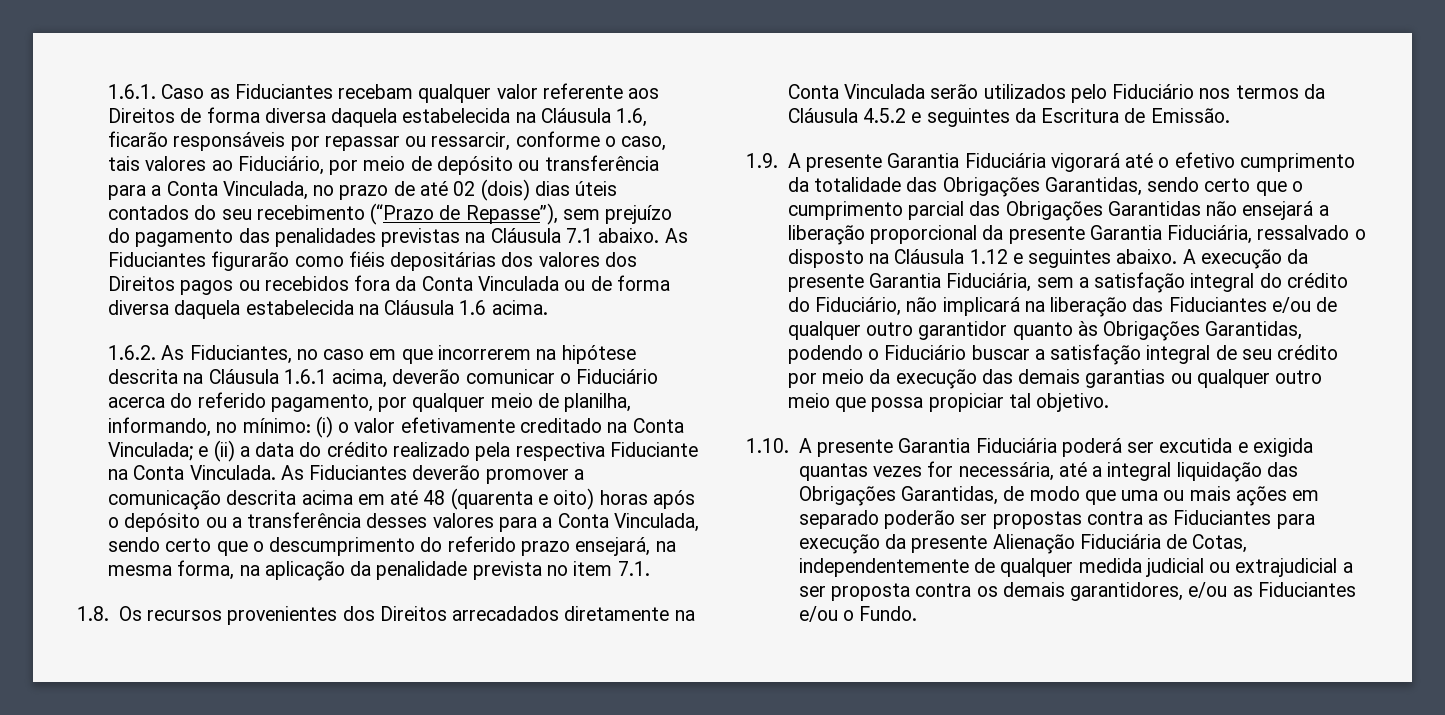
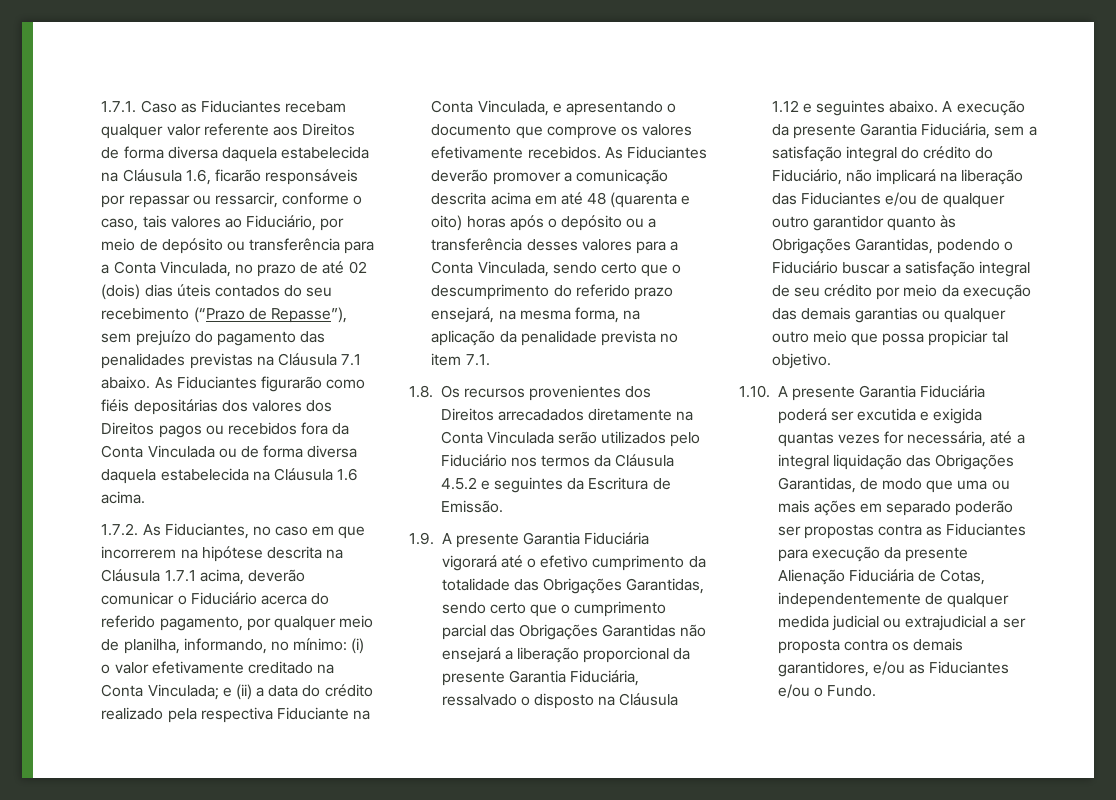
- 1.6.1. Caso as Fiduciantes recebam qualquer valor referente aos Direitos de forma diversa daquela estabelecida na Cláusula 1.6, ficarão responsáveis por repassar ou ressarcir, conforme o caso, tais valores ao Fiduciário, por meio de depósito ou transferência para a Conta Vinculada, no prazo de até 02 (dois) dias úteis contados do seu recebimento (“Prazo de Repasse”), sem prejuízo do pagamento das penalidades previstas na Cláusula 7.1 abaixo.
+ 1.7.1. Caso as Fiduciantes recebam qualquer valor referente aos Direitos de forma diversa daquela estabelecida na Cláusula 1.6, ficarão responsáveis por repassar ou ressarcir, conforme o caso, tais valores ao Fiduciário, por meio de depósito ou transferência para a Conta Vinculada, no prazo de até 02 (dois) dias úteis contados do seu recebimento (“Prazo de Repasse”), sem prejuízo do pagamento das penalidades previstas na Cláusula 7.1 abaixo.
- 1.6.2. As Fiduciantes, no caso em que incorrerem na hipótese descrita na Cláusula 1.6.1 acima, deverão comunicar o Fiduciário acerca do referido pagamento, por qualquer meio de planilha, informando, no mínimo: (i) o valor efetivamente creditado na Conta Vinculada; e (ii) a data do crédito realizado pela respectiva Fiduciante na Conta Vinculada.
+ 1.7.2. As Fiduciantes, no caso em que incorrerem na hipótese descrita na Cláusula 1.7.1 acima, deverão comunicar o Fiduciário acerca do referido pagamento, por qualquer meio de planilha, informando, no mínimo: (i) o valor efetivamente creditado na Conta Vinculada; e (ii) a data do crédito realizado pela respectiva Fiduciante na Conta Vinculada, e apresentando o documento que comprove os valores efetivamente recebidos.

